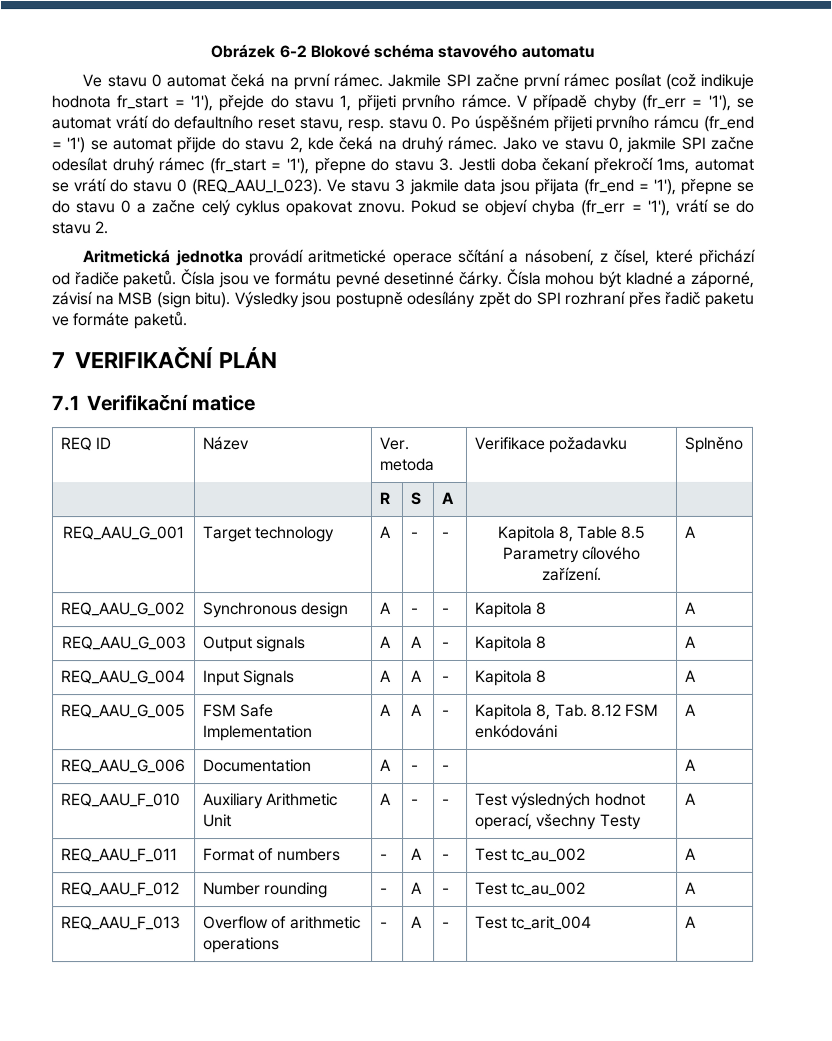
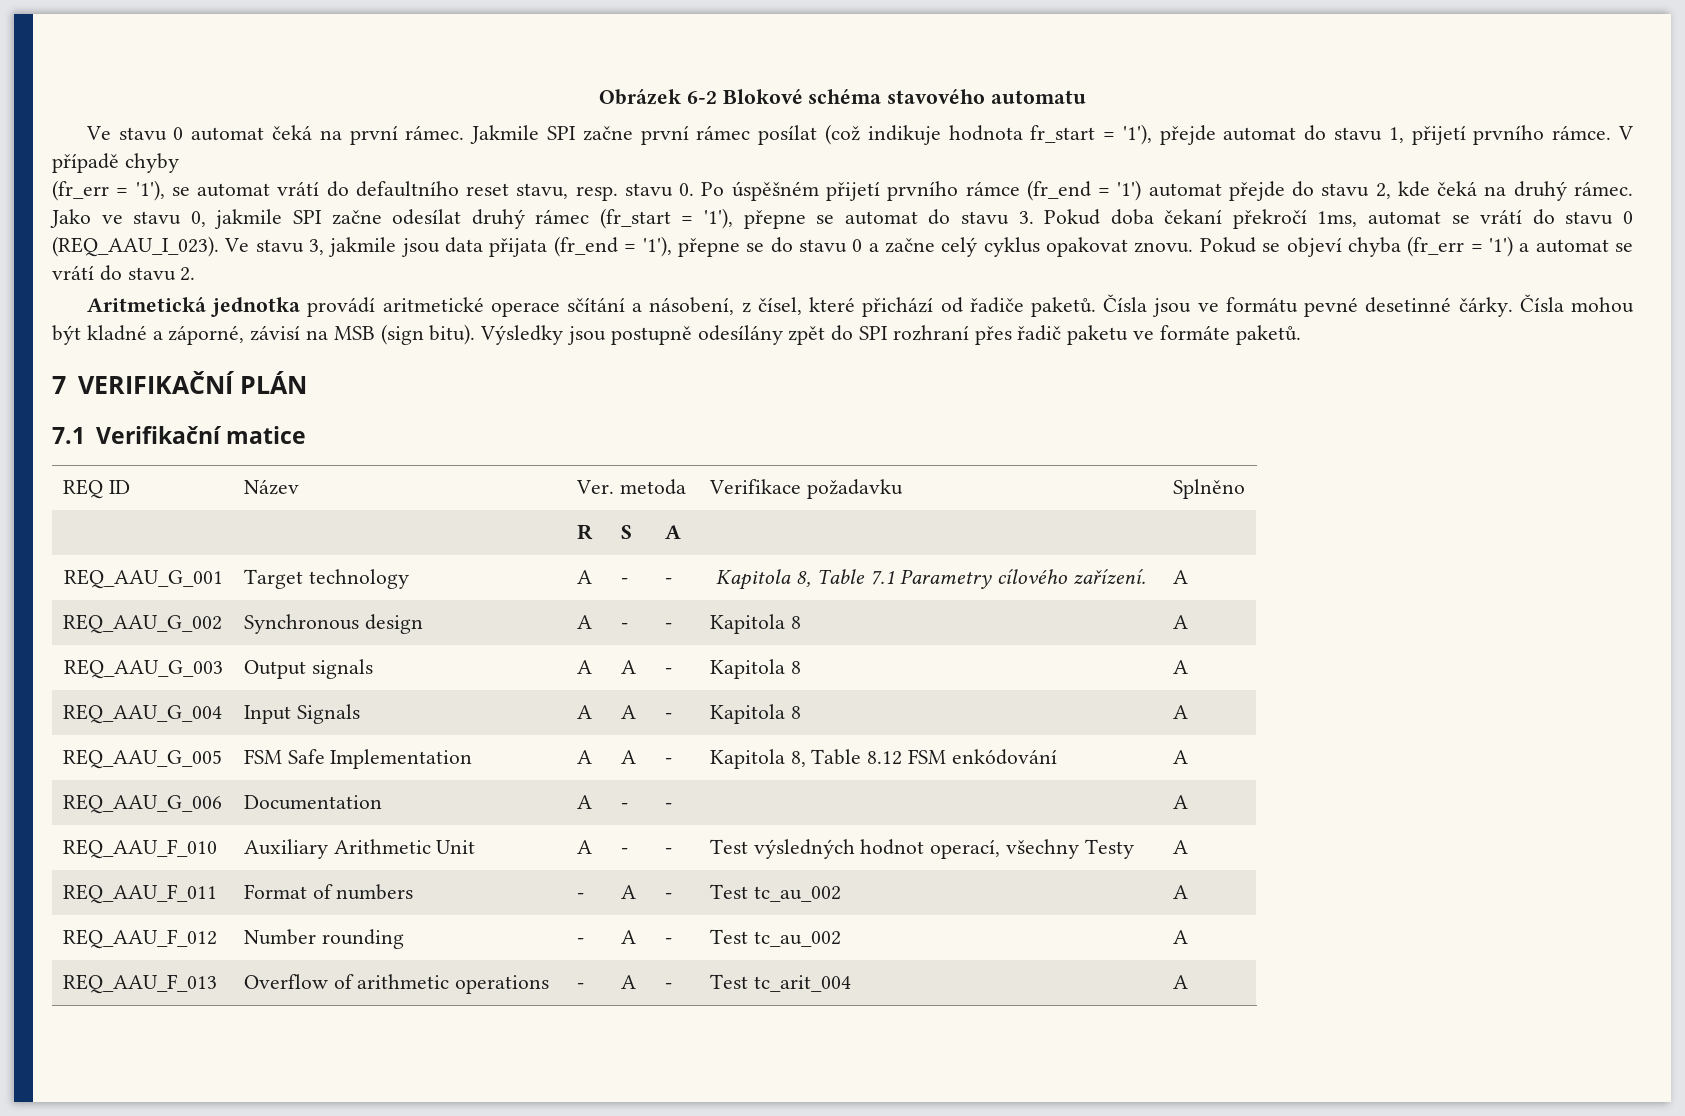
- Jakmile SPI začne první rámec posílat (což indikuje hodnota fr_start = '1'), přejde do stavu 1, přijeti prvního rámce.
+ Jakmile SPI začne první rámec posílat (což indikuje hodnota fr_start = '1'), přejde automat do stavu 1, přijetí prvního rámce.
- V případě chyby (fr_err = '1'), se automat vrátí do defaultního reset stavu, resp. stavu 0. Po úspěšném přijeti prvního rámcu (fr_end = '1') se automat přijde do stavu 2, kde čeká na druhý rámec.
+ V případě chyby
+ (fr_err = '1'), se automat vrátí do defaultního reset stavu, resp. stavu 0. Po úspěšném přijetí prvního rámce (fr_end = '1') automat přejde do stavu 2, kde čeká na druhý rámec.
- Jako ve stavu 0, jakmile SPI začne odesílat druhý rámec (fr_start = '1'), přepne do stavu 3. Jestli doba čekaní překročí 1ms, automat se vrátí do stavu 0 (REQ_AAU_I_023).
+ Jako ve stavu 0, jakmile SPI začne odesílat druhý rámec (fr_start = '1'), přepne se automat do stavu 3. Pokud doba čekaní překročí 1ms, automat se vrátí do stavu 0 (REQ_AAU_I_023).
- Ve stavu 3 jakmile data jsou přijata (fr_end = '1'), přepne se do stavu 0 a začne celý cyklus opakovat znovu.
+ Ve stavu 3, jakmile jsou data přijata (fr_end = '1'), přepne se do stavu 0 a začne celý cyklus opakovat znovu.
- Pokud se objeví chyba (fr_err = '1'), vrátí se do stavu 2.
+ Pokud se objeví chyba (fr_err = '1') a automat se vrátí do stavu 2.
- REQ_AAU_G_001 | Target technology | A | - | - | Kapitola 8, Table 8.5 Parametry cílového zařízení. | A
+ REQ_AAU_G_001 | Target technology | A | - | - | Kapitola 8, Table 7.1 Parametry cílového zařízení. | A
- REQ_AAU_G_005 | FSM Safe Implementation | A | A | - | Kapitola 8, Tab. 8.12 FSM enkódováni | A
+ REQ_AAU_G_005 | FSM Safe Implementation | A | A | - | Kapitola 8, Table 8.12 FSM enkódování | A

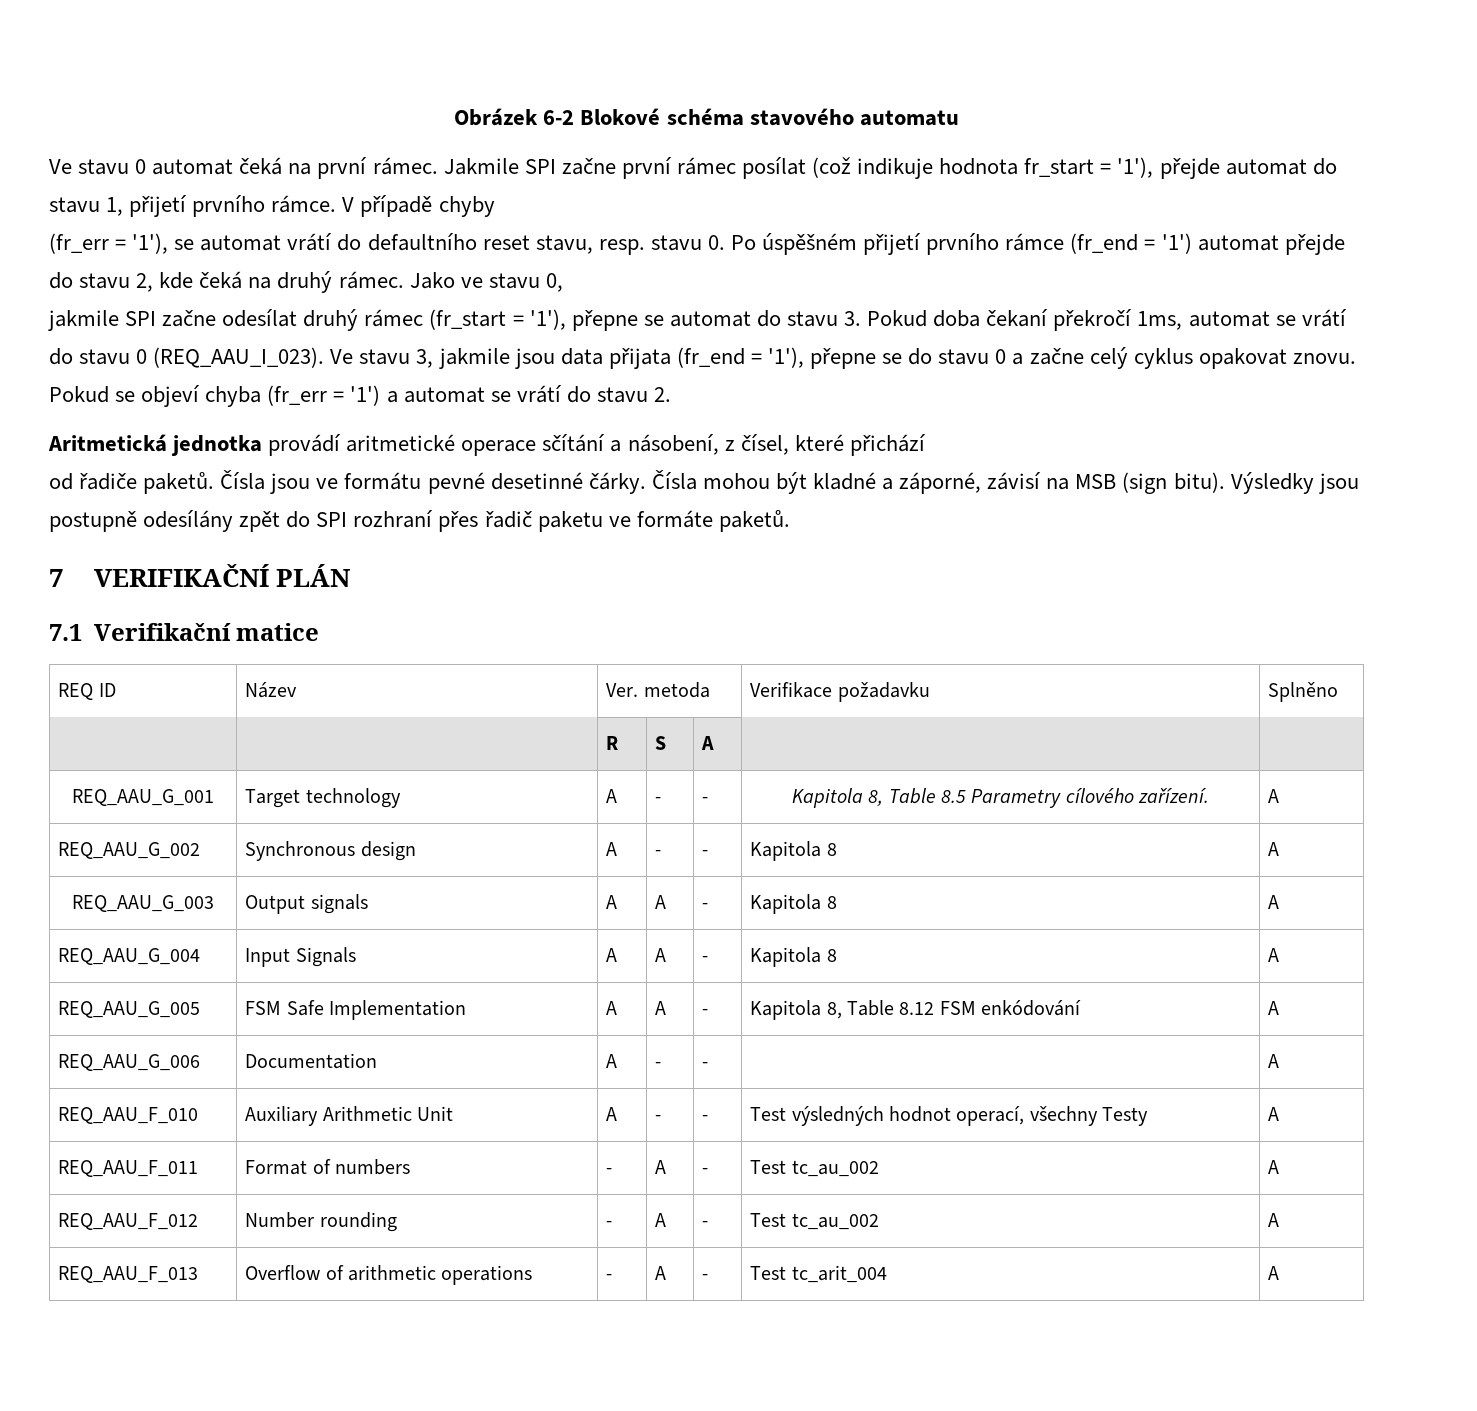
- Jako ve stavu 0, jakmile SPI začne odesílat druhý rámec (fr_start = '1'), přepne se automat do stavu 3. Pokud doba čekaní překročí 1ms, automat se vrátí do stavu 0 (REQ_AAU_I_023).
+ Jako ve stavu 0,
+ jakmile SPI začne odesílat druhý rámec (fr_start = '1'), přepne se automat do stavu 3. Pokud doba čekaní překročí 1ms, automat se vrátí do stavu 0 (REQ_AAU_I_023).
- Aritmetická jednotka provádí aritmetické operace sčítání a násobení, z čísel, které přichází od řadiče paketů.
+ Aritmetická jednotka provádí aritmetické operace sčítání a násobení, z čísel, které přichází
+ od řadiče paketů.
- REQ_AAU_G_001 | Target technology | A | - | - | Kapitola 8, Table 7.1 Parametry cílového zařízení. | A
+ REQ_AAU_G_001 | Target technology | A | - | - | Kapitola 8, Table 8.5 Parametry cílového zařízení. | A

